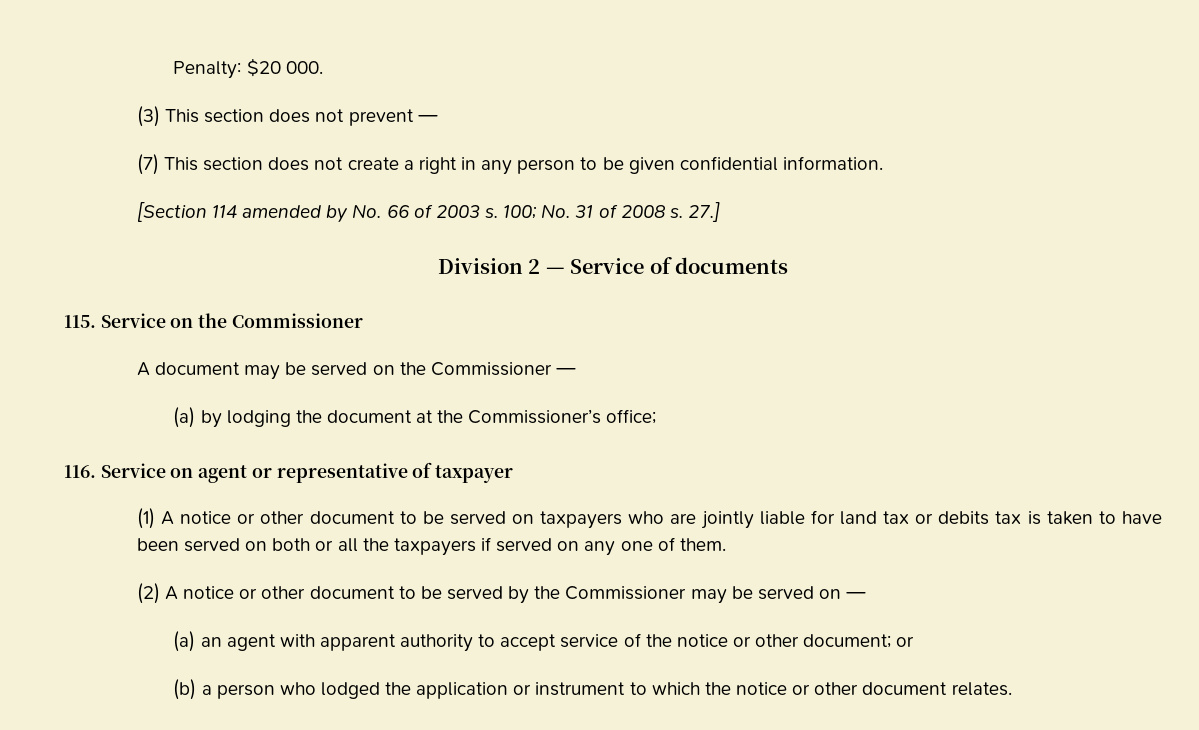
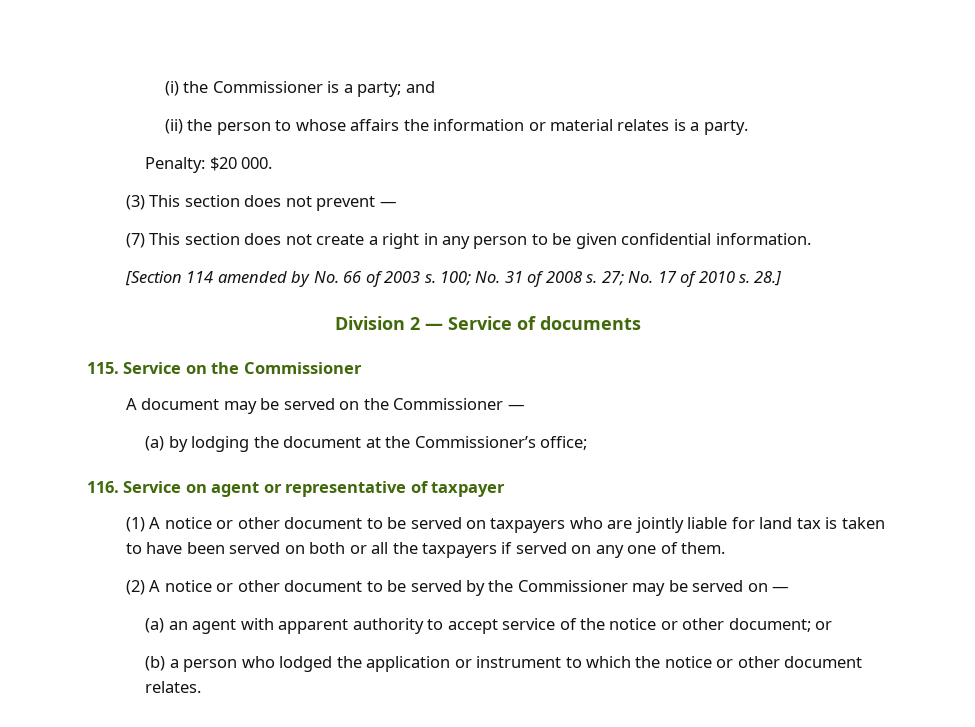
+ (i) the Commissioner is a party; and
+ (ii) the person to whose affairs the information or material relates is a party.
- 27.]
+ 27; No. 17 of 2010 s. 28.]
- (1) A notice or other document to be served on taxpayers who are jointly liable for land tax or debits tax is taken to have been served on both or all the taxpayers if served on any one of them.
+ (1) A notice or other document to be served on taxpayers who are jointly liable for land tax is taken to have been served on both or all the taxpayers if served on any one of them.

